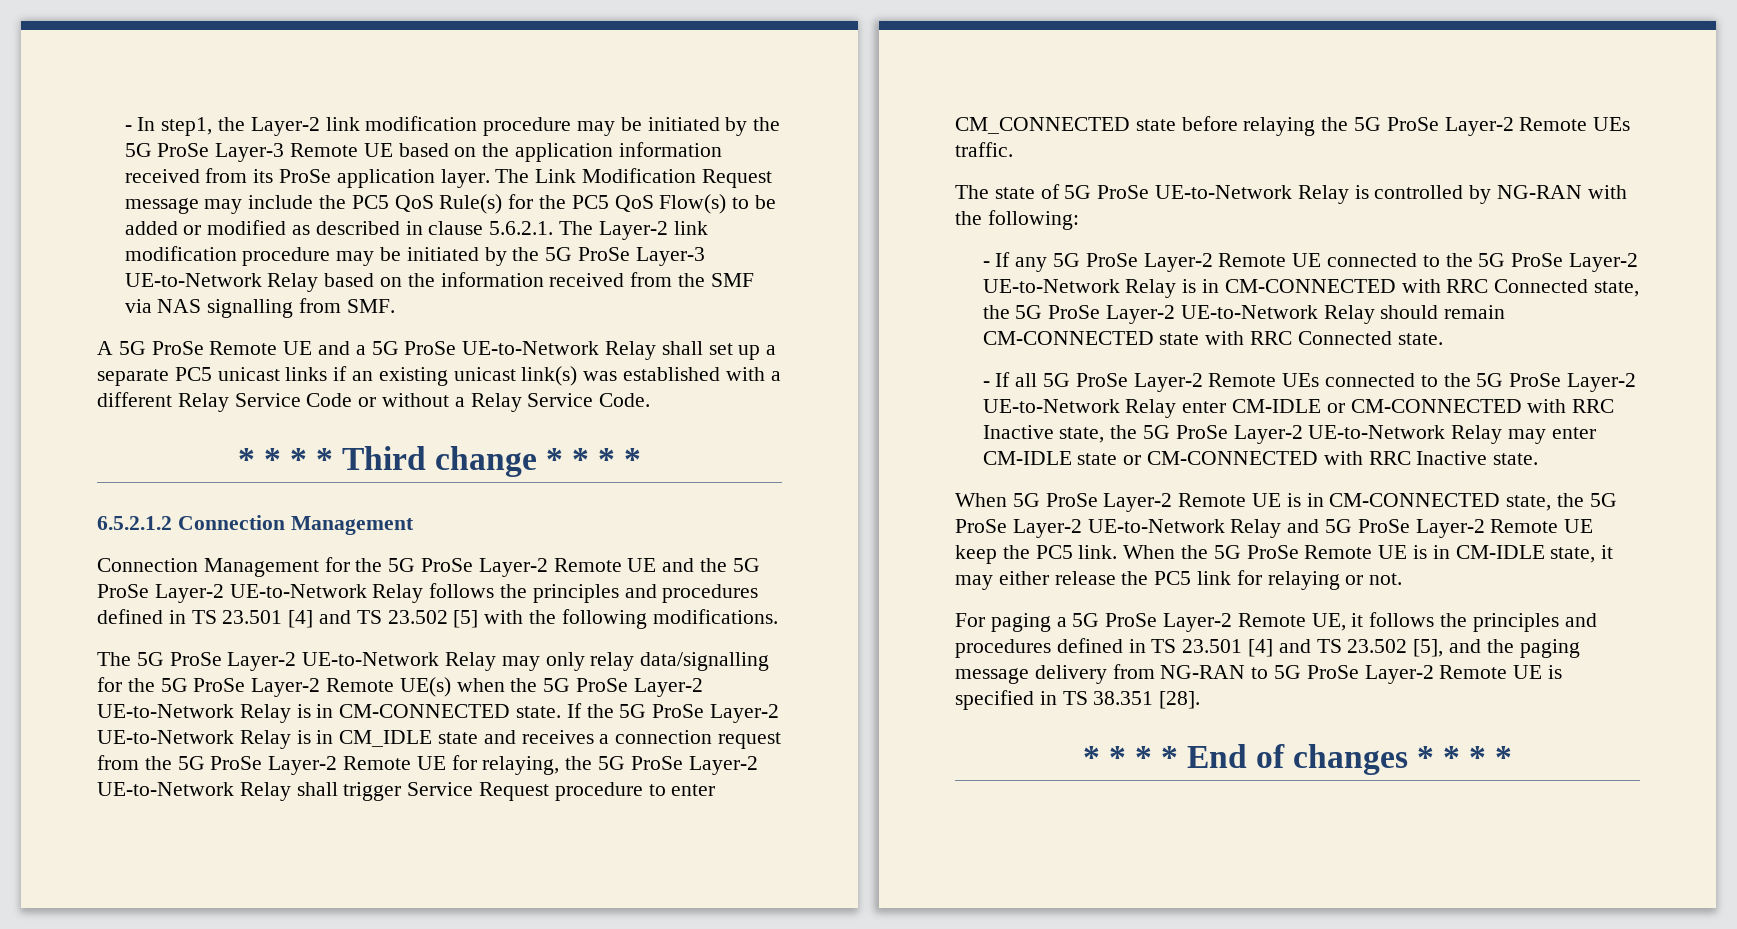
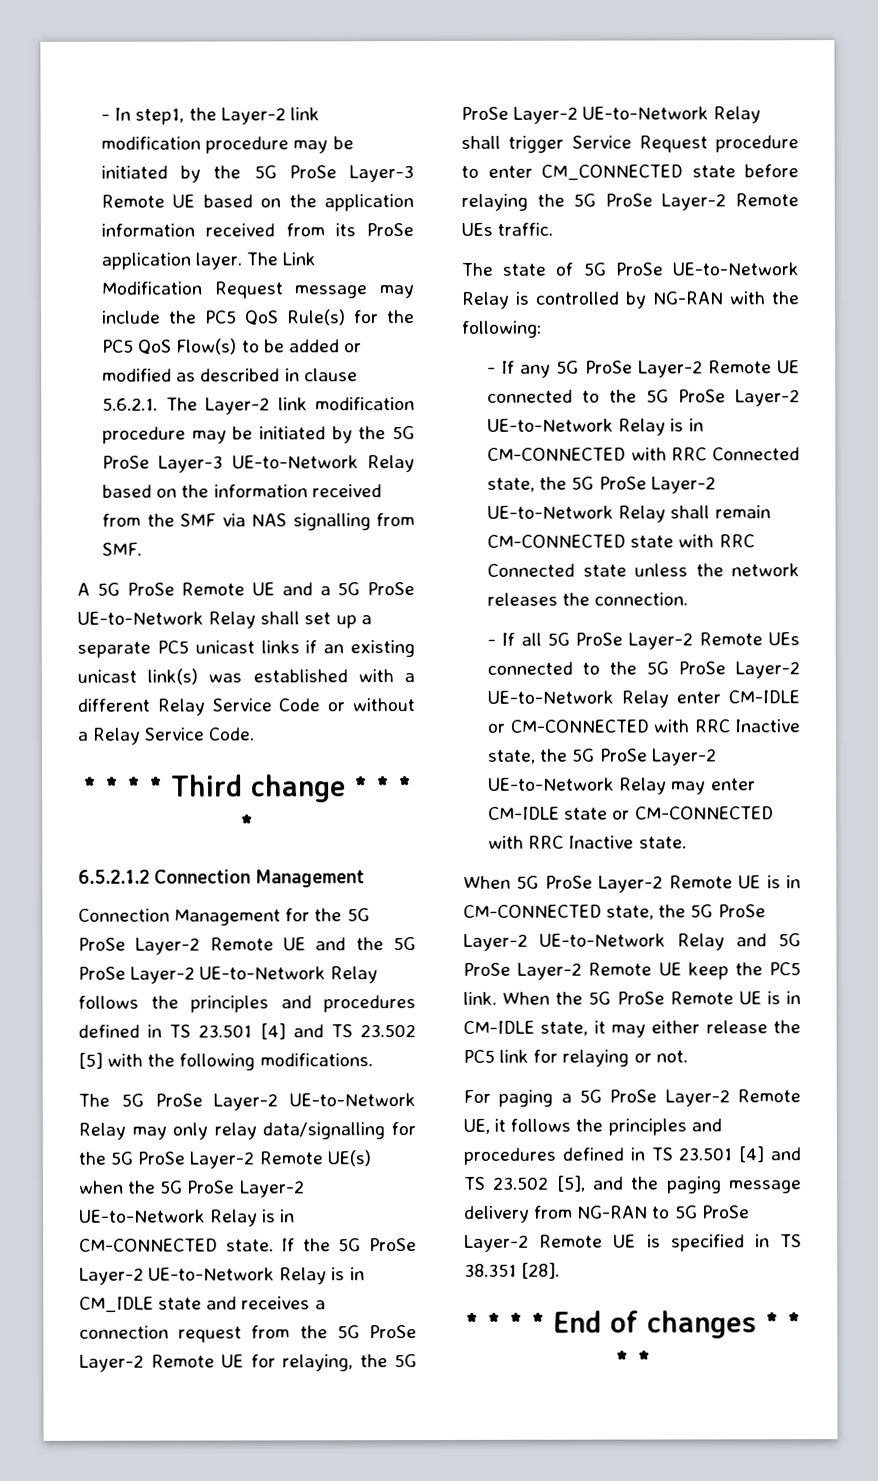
- - If any 5G ProSe Layer-2 Remote UE connected to the 5G ProSe Layer-2 UE-to-Network Relay is in CM-CONNECTED with RRC Connected state, the 5G ProSe Layer-2 UE-to-Network Relay should remain CM-CONNECTED state with RRC Connected state.
+ - If any 5G ProSe Layer-2 Remote UE connected to the 5G ProSe Layer-2 UE-to-Network Relay is in CM-CONNECTED with RRC Connected state, the 5G ProSe Layer-2 UE-to-Network Relay shall remain CM-CONNECTED state with RRC Connected state unless the network releases the connection.

